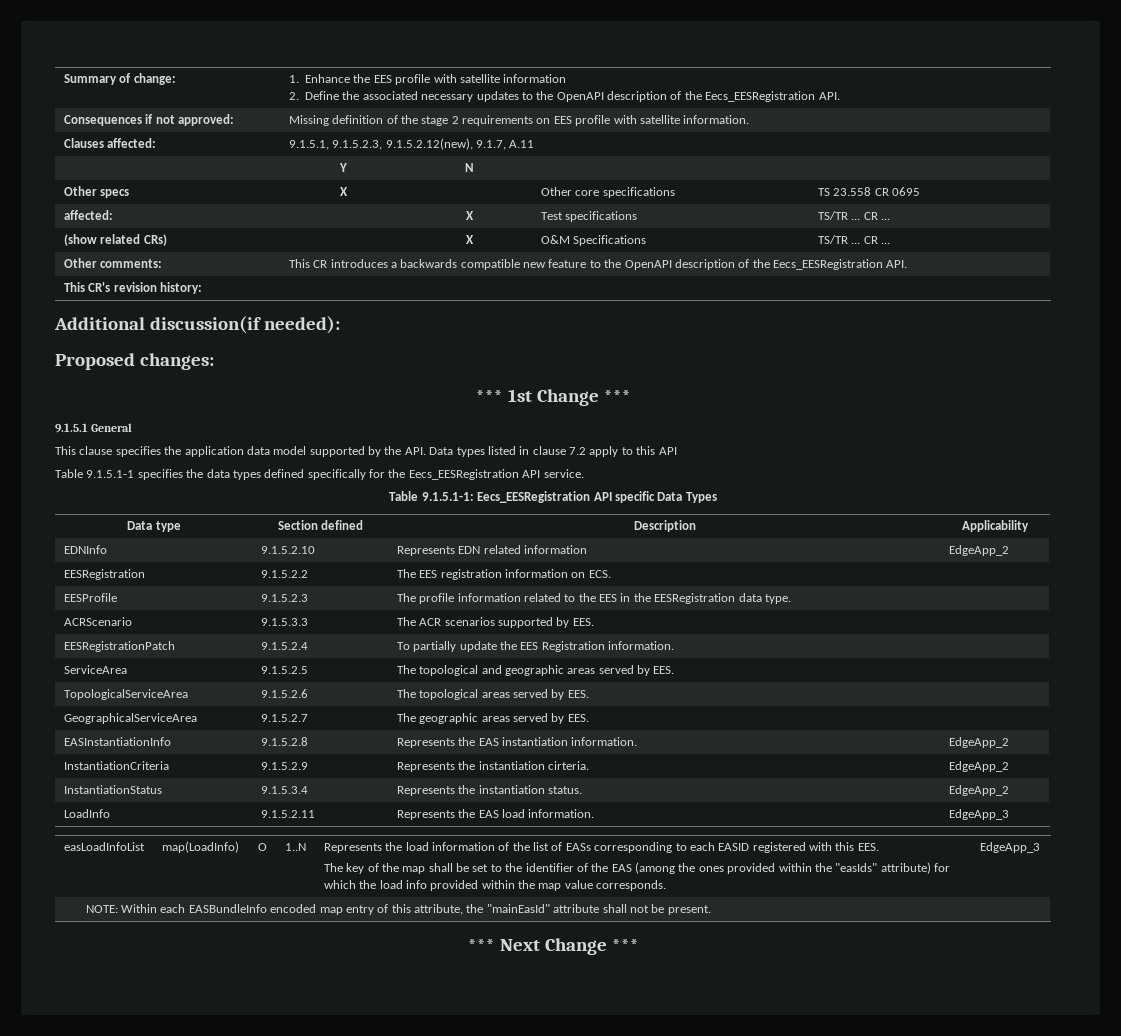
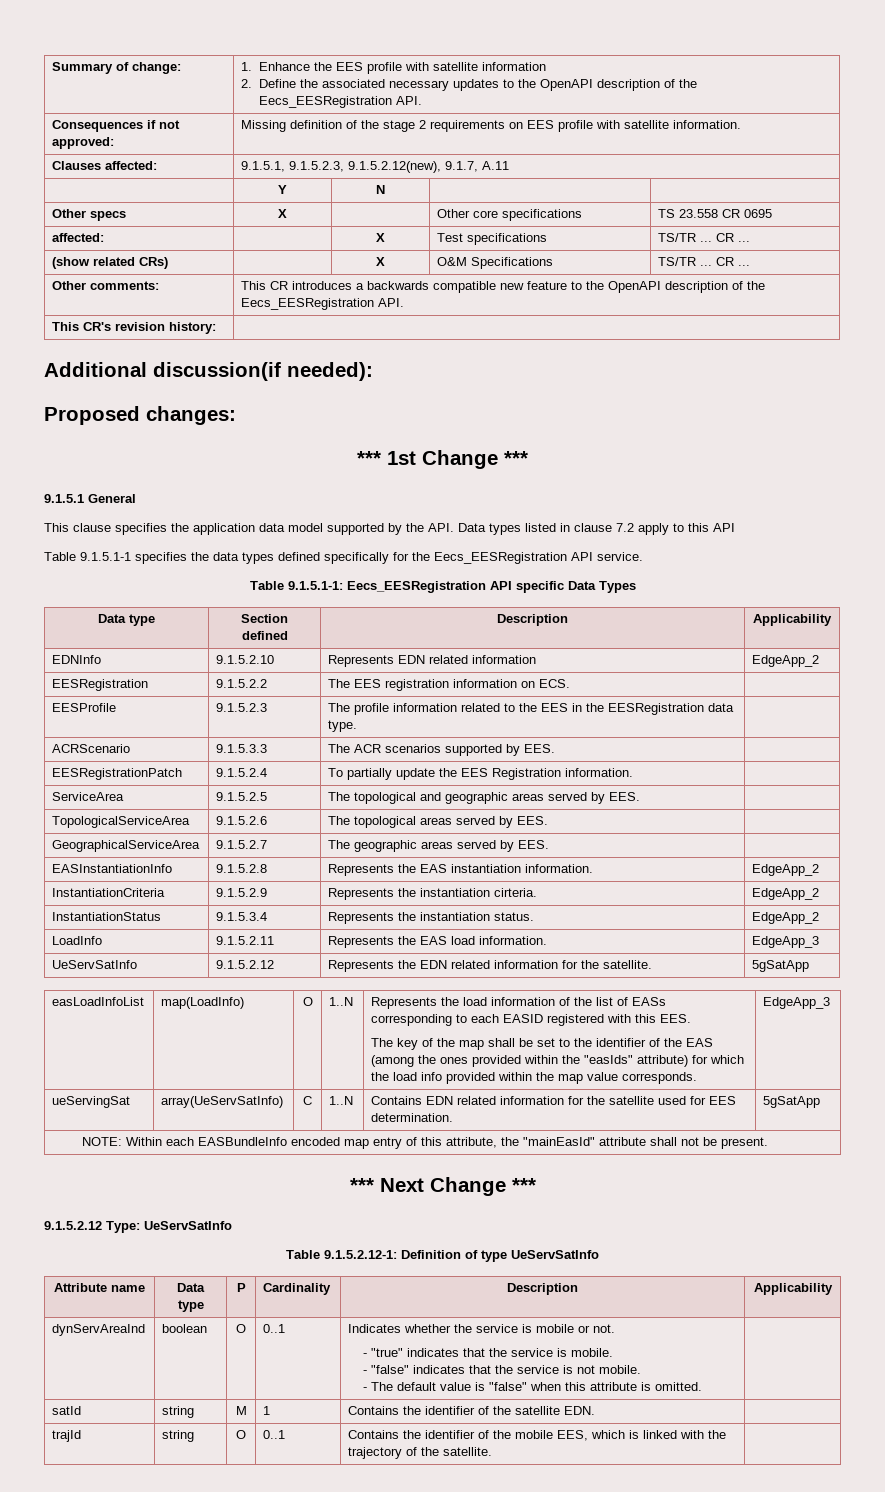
+ UeServSatInfo | 9.1.5.2.12 | Represents the EDN related information for the satellite. | 5gSatApp
+ ueServingSat | array(UeServSatInfo) | C | 1..N | Contains EDN related information for the satellite used for EES determination. | 5gSatApp
+ 9.1.5.2.12 Type: UeServSatInfo
+ Table 9.1.5.2.12-1: Definition of type UeServSatInfo
+ Attribute name | Data type | P | Cardinality | Description | Applicability
+ dynServAreaInd | boolean | O | 0..1 | Indicates whether the service is mobile or not.
+ - "true" indicates that the service is mobile.
+ - "false" indicates that the service is not mobile.
+ - The default value is "false" when this attribute is omitted. |
+ satId | string | M | 1 | Contains the identifier of the satellite EDN. |
+ trajId | string | O | 0..1 | Contains the identifier of the mobile EES, which is linked with the trajectory of the satellite. |

